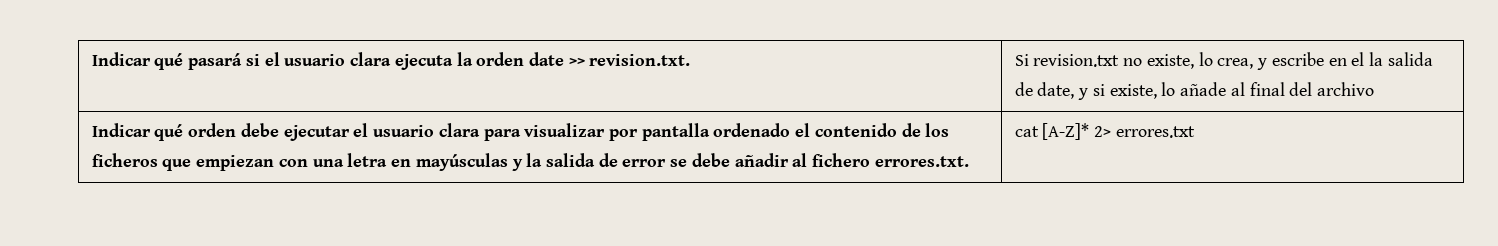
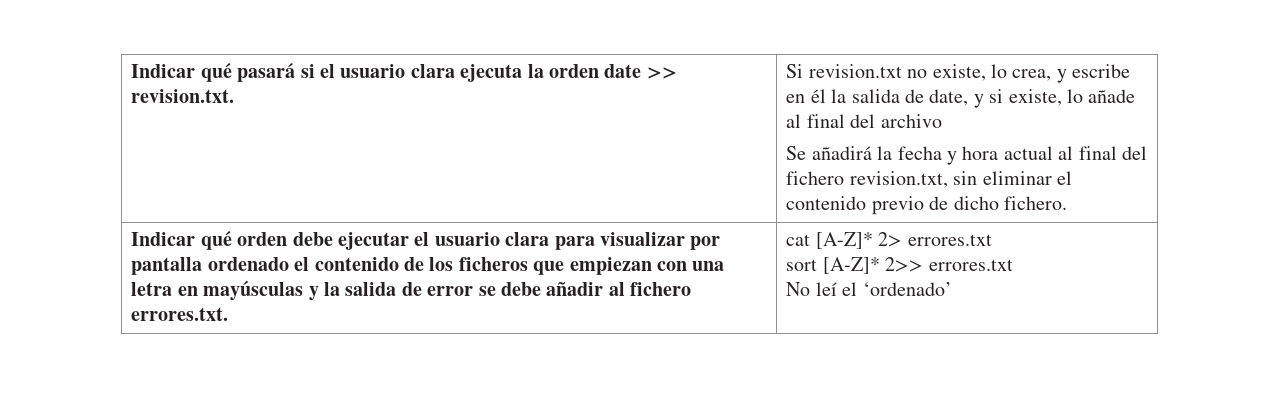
- Si revision.txt no existe, lo crea, y escribe en el la salida de date, y si existe, lo añade al final del archivo
+ Si revision.txt no existe, lo crea, y escribe en él la salida de date, y si existe, lo añade al final del archivo
+ Se añadirá la fecha y hora actual al final del fichero revision.txt, sin eliminar el contenido previo de dicho fichero.
+ sort [A-Z]* 2>> errores.txt
+ No leí el ‘ordenado’

